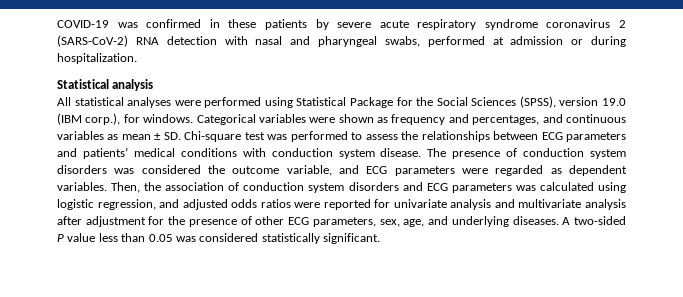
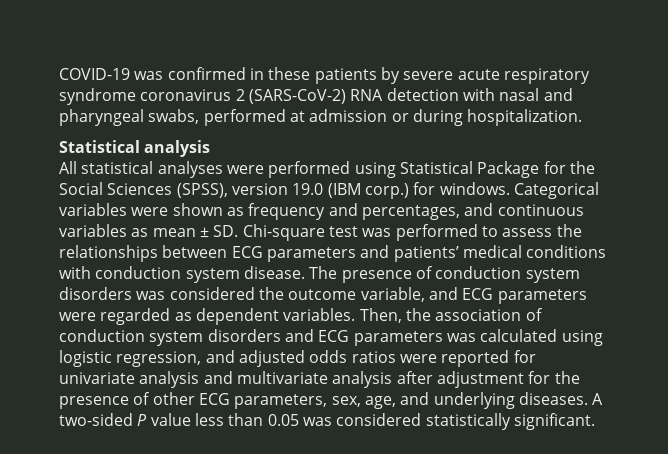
- All statistical analyses were performed using Statistical Package for the Social Sciences (SPSS), version 19.0 (IBM corp.), for windows.
+ All statistical analyses were performed using Statistical Package for the Social Sciences (SPSS), version 19.0 (IBM corp.) for windows.

